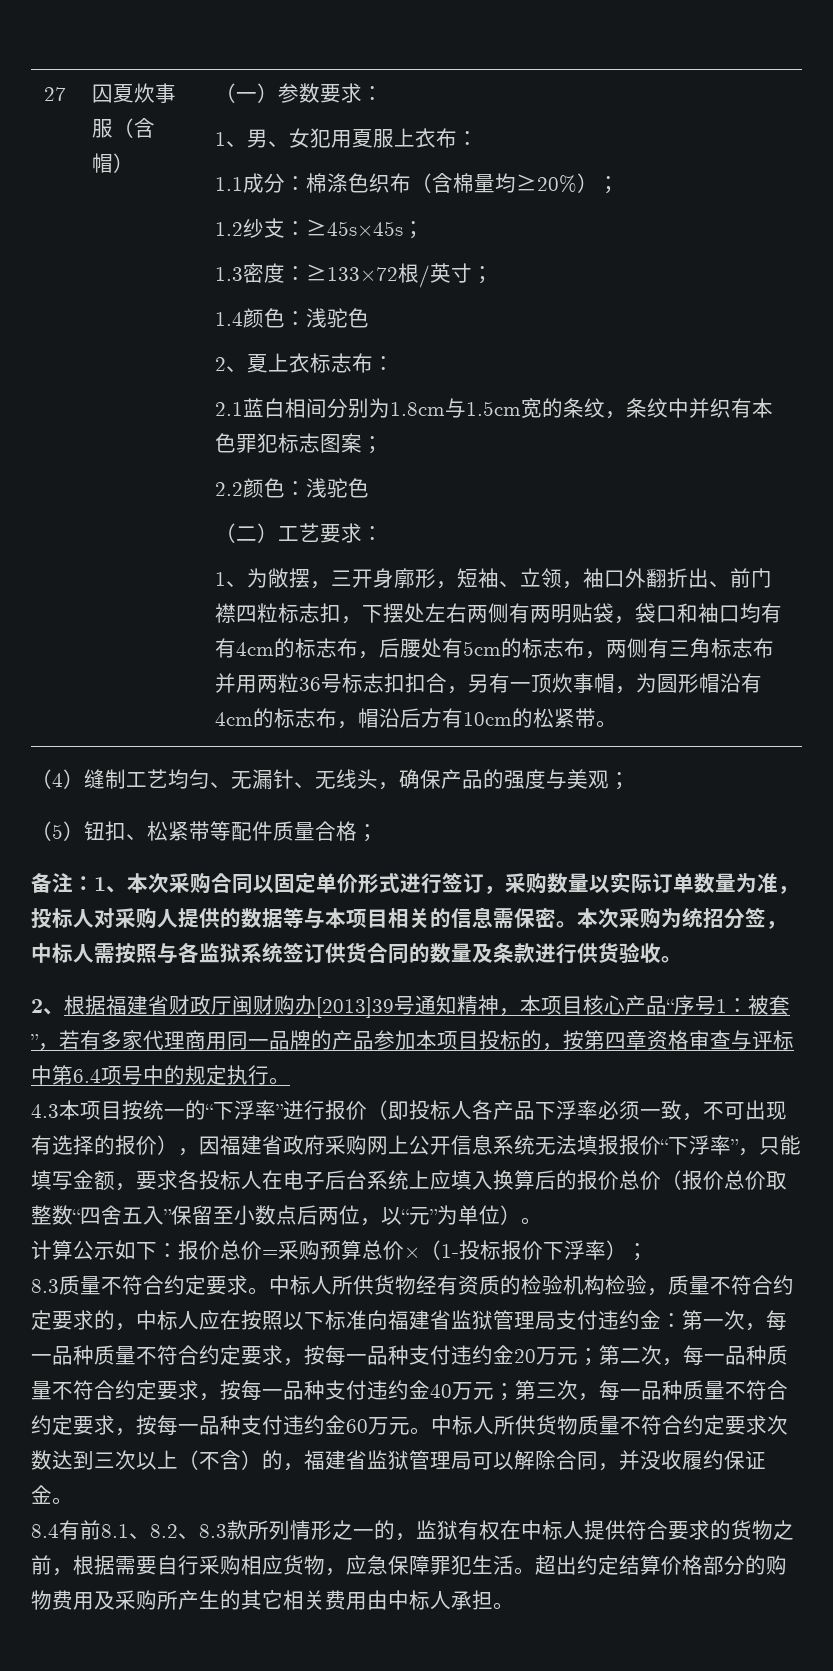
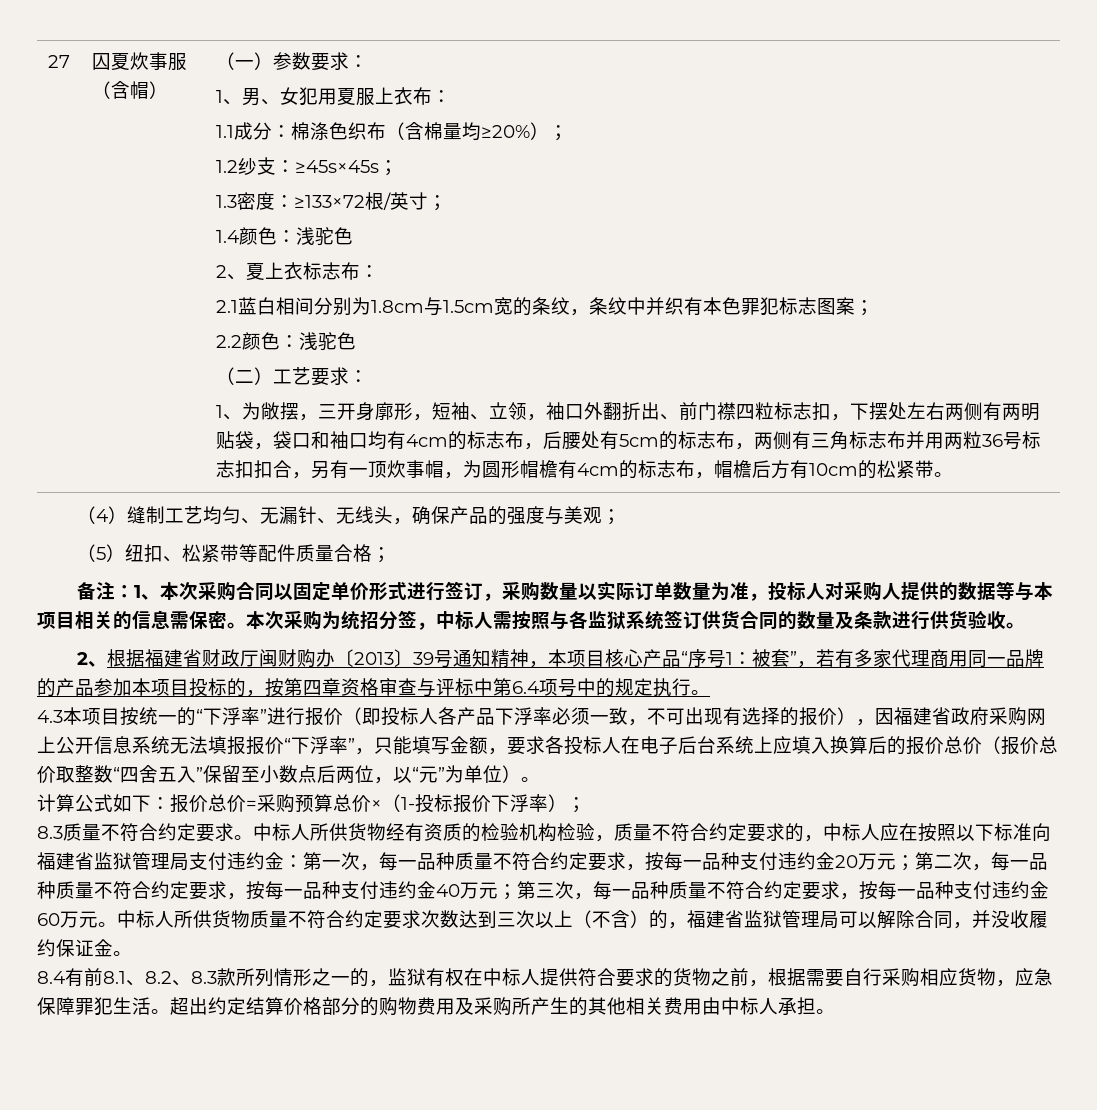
- 1、为敞摆，三开身廓形，短袖、立领，袖口外翻折出、前门襟四粒标志扣，下摆处左右两侧有两明贴袋，袋口和袖口均有有4cm的标志布，后腰处有5cm的标志布，两侧有三角标志布并用两粒36号标志扣扣合，另有一顶炊事帽，为圆形帽沿有4cm的标志布，帽沿后方有10cm的松紧带。
+ 1、为敞摆，三开身廓形，短袖、立领，袖口外翻折出、前门襟四粒标志扣，下摆处左右两侧有两明贴袋，袋口和袖口均有4cm的标志布，后腰处有5cm的标志布，两侧有三角标志布并用两粒36号标志扣扣合，另有一顶炊事帽，为圆形帽檐有4cm的标志布，帽檐后方有10cm的松紧带。
- （5）钮扣、松紧带等配件质量合格；
+ （5）纽扣、松紧带等配件质量合格；
- 2、根据福建省财政厅闽财购办[2013]39号通知精神，本项目核心产品“序号1：被套”，若有多家代理商用同一品牌的产品参加本项目投标的，按第四章资格审查与评标中第6.4项号中的规定执行。
+ 2、根据福建省财政厅闽财购办〔2013〕39号通知精神，本项目核心产品“序号1：被套”，若有多家代理商用同一品牌的产品参加本项目投标的，按第四章资格审查与评标中第6.4项号中的规定执行。
- 计算公示如下：报价总价=采购预算总价×（1-投标报价下浮率）；
+ 计算公式如下：报价总价=采购预算总价×（1-投标报价下浮率）；
- 超出约定结算价格部分的购物费用及采购所产生的其它相关费用由中标人承担。
+ 超出约定结算价格部分的购物费用及采购所产生的其他相关费用由中标人承担。

